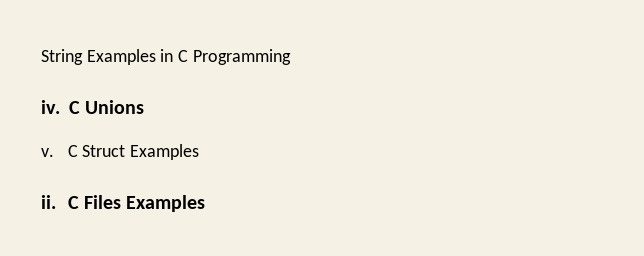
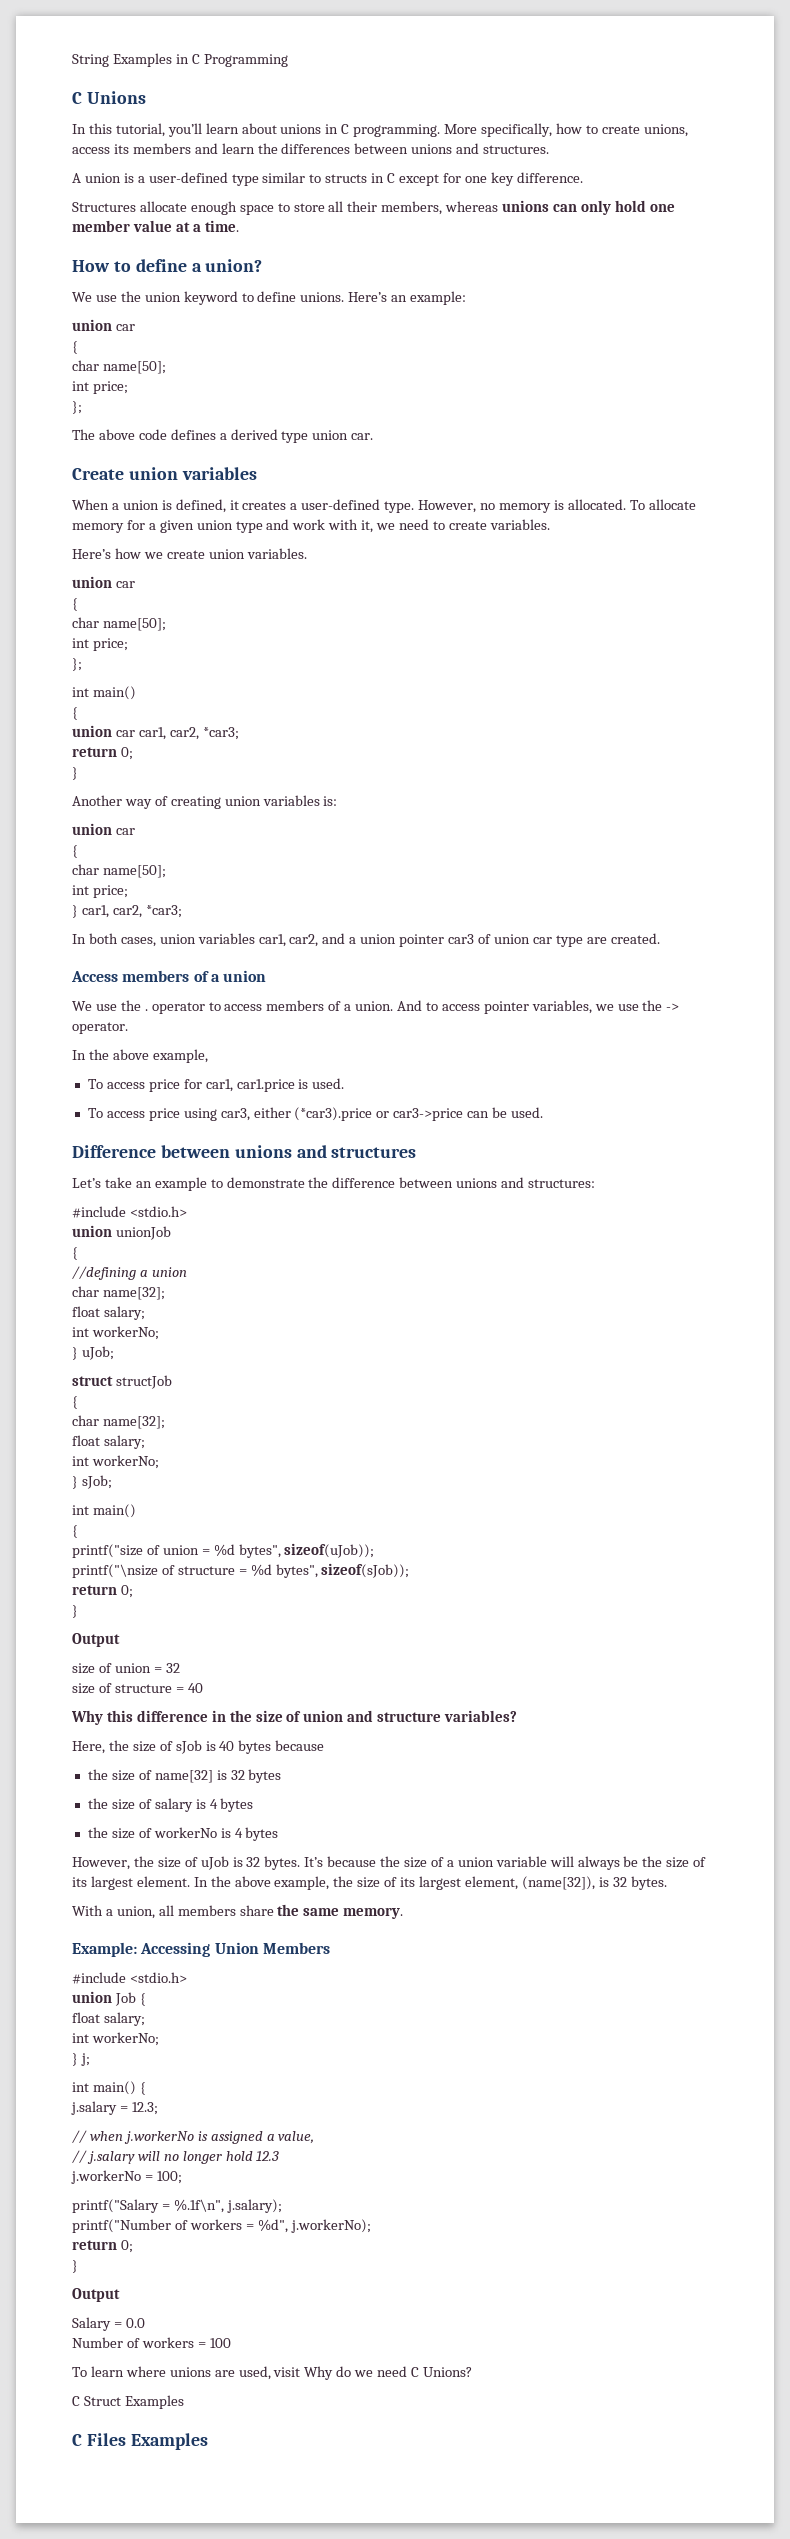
- iv.
- v. C Struct Examples
+ In this tutorial, you’ll learn about unions in C programming. More specifically, how to create unions, access its members and learn the differences between unions and structures.
+ A union is a user-defined type similar to structs in C except for one key difference.
+ Structures allocate enough space to store all their members, whereas unions can only hold one member value at a time.
+ How to define a union?
+ We use the union keyword to define unions. Here’s an example:
+ union car
+ {
+ char name[50];
+ int price;
+ };
+ The above code defines a derived type union car.
+ Create union variables
+ When a union is defined, it creates a user-defined type. However, no memory is allocated. To allocate memory for a given union type and work with it, we need to create variables.
+ Here’s how we create union variables.
+ union car
+ {
+ char name[50];
+ int price;
+ };
+ int main()
+ {
+ union car car1, car2, *car3;
+ return 0;
+ }
+ Another way of creating union variables is:
+ union car
+ {
+ char name[50];
+ int price;
+ } car1, car2, *car3;
+ In both cases, union variables car1, car2, and a union pointer car3 of union car type are created.
+ Access members of a union
+ We use the . operator to access members of a union. And to access pointer variables, we use the -> operator.
+ In the above example,
+ To access price for car1, car1.price is used.
+ To access price using car3, either (*car3).price or car3->price can be used.
+ Difference between unions and structures
+ Let’s take an example to demonstrate the difference between unions and structures:
+ #include <stdio.h>
+ union unionJob
+ {
+ //defining a union
+ char name[32];
+ float salary;
+ int workerNo;
+ } uJob;
+ struct structJob
+ {
+ char name[32];
+ float salary;
+ int workerNo;
+ } sJob;
+ int main()
+ {
+ printf("size of union = %d bytes", sizeof(uJob));
+ printf("\nsize of structure = %d bytes", sizeof(sJob));
+ return 0;
+ }
+ Output
+ size of union = 32
+ size of structure = 40
+ Why this difference in the size of union and structure variables?
+ Here, the size of sJob is 40 bytes because
+ the size of name[32] is 32 bytes
+ the size of salary is 4 bytes
+ the size of workerNo is 4 bytes
+ However, the size of uJob is 32 bytes. It’s because the size of a union variable will always be the size of its largest element. In the above example, the size of its largest element, (name[32]), is 32 bytes.
+ With a union, all members share the same memory.
+ Example: Accessing Union Members
+ #include <stdio.h>
+ union Job {
+ float salary;
+ int workerNo;
+ } j;
+ int main() {
+ j.salary = 12.3;
+ // when j.workerNo is assigned a value,
+ // j.salary will no longer hold 12.3
+ j.workerNo = 100;
+ printf("Salary = %.1f\n", j.salary);
+ printf("Number of workers = %d", j.workerNo);
+ return 0;
+ }
+ Output
+ Salary = 0.0
+ Number of workers = 100
+ To learn where unions are used, visit Why do we need C Unions?
+ C Struct Examples
- ii.

